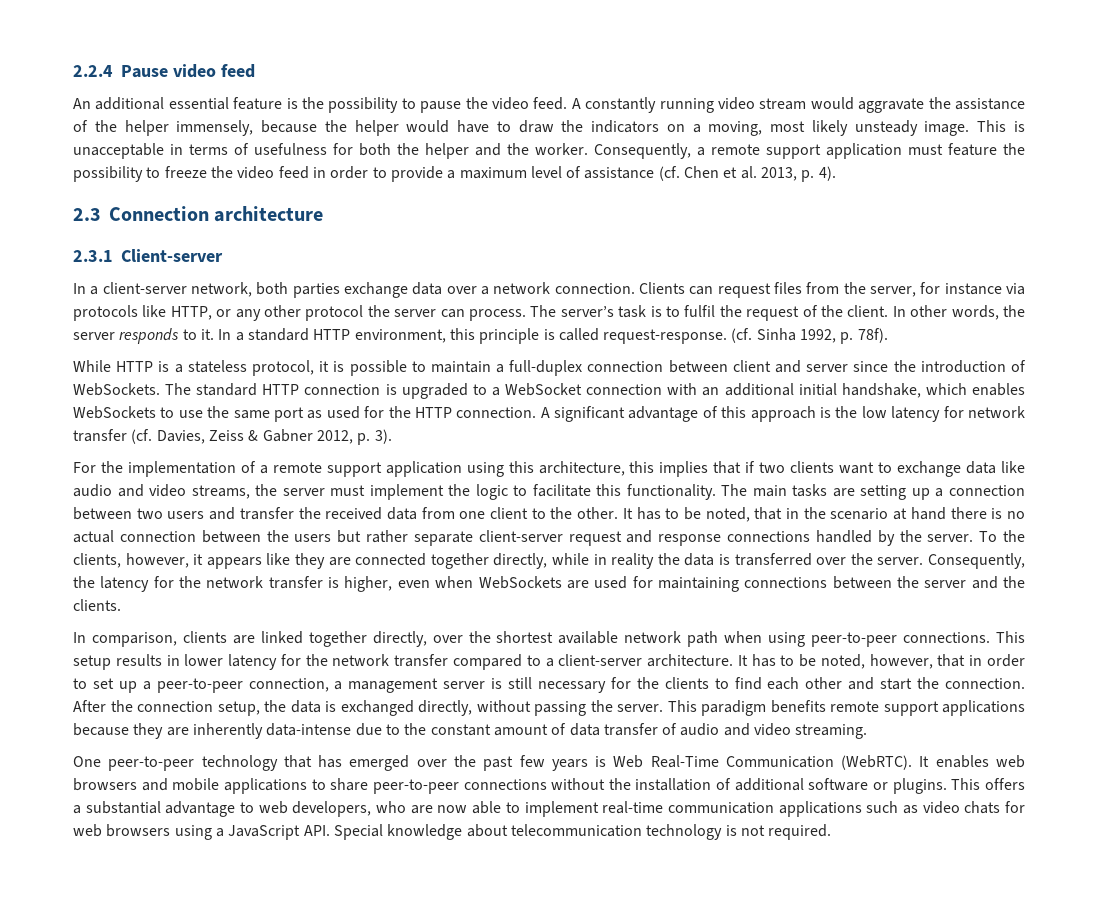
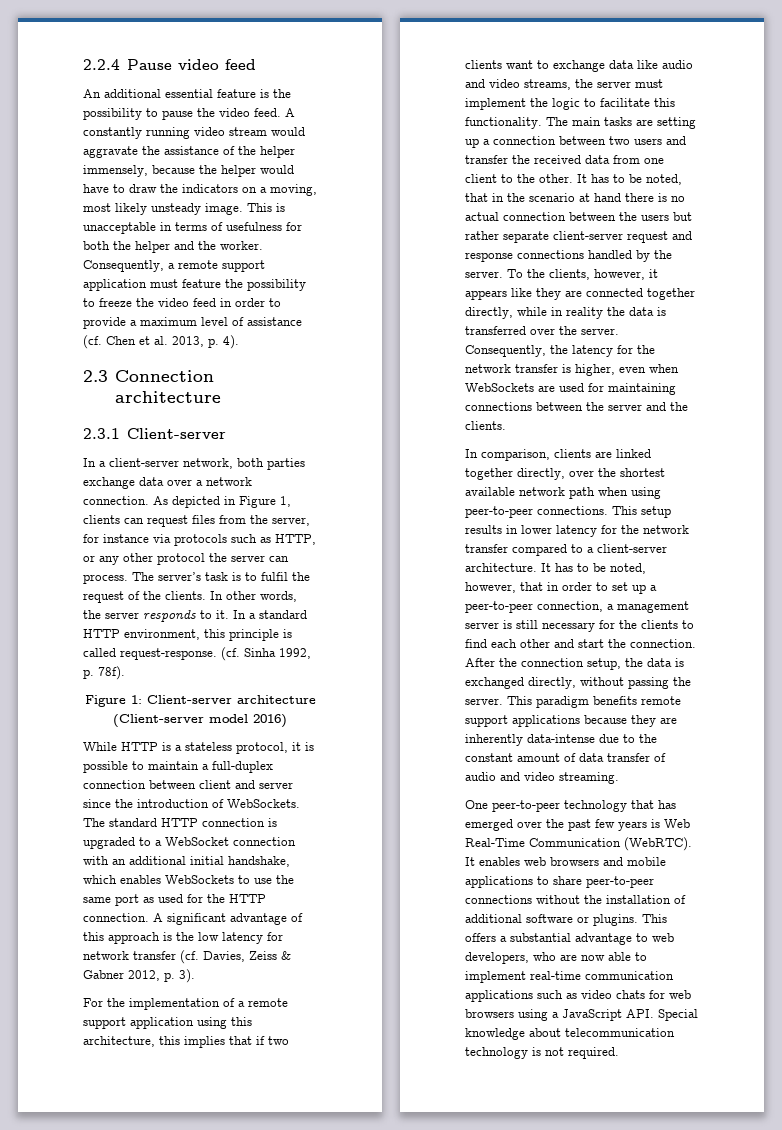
- Clients can request files from the server, for instance via protocols like HTTP, or any other protocol the server can process.
+ As depicted in Figure 1, clients can request files from the server, for instance via protocols such as HTTP, or any other protocol the server can process.
- The server’s task is to fulfil the request of the client.
+ The server’s task is to fulfil the request of the clients.
+ Figure 1: Client-server architecture (Client-server model 2016)

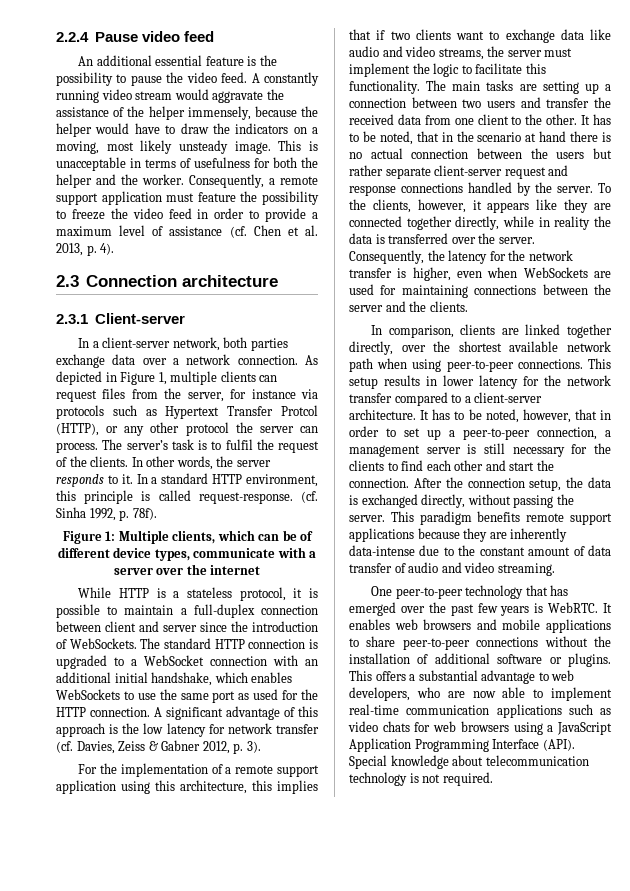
- As depicted in Figure 1, clients can request files from the server, for instance via protocols such as HTTP, or any other protocol the server can process.
+ As depicted in Figure 1, multiple clients can request files from the server, for instance via protocols such as Hypertext Transfer Protcol (HTTP), or any other protocol the server can process.
- Figure 1: Client-server architecture (Client-server model 2016)
+ Figure 1: Multiple clients, which can be of different device types, communicate with a server over the internet
- One peer-to-peer technology that has emerged over the past few years is Web Real-Time Communication (WebRTC).
+ One peer-to-peer technology that has emerged over the past few years is WebRTC.
- This offers a substantial advantage to web developers, who are now able to implement real-time communication applications such as video chats for web browsers using a JavaScript API. Special knowledge about telecommunication technology is not required.
+ This offers a substantial advantage to web developers, who are now able to implement real-time communication applications such as video chats for web browsers using a JavaScript Application Programming Interface (API). Special knowledge about telecommunication technology is not required.

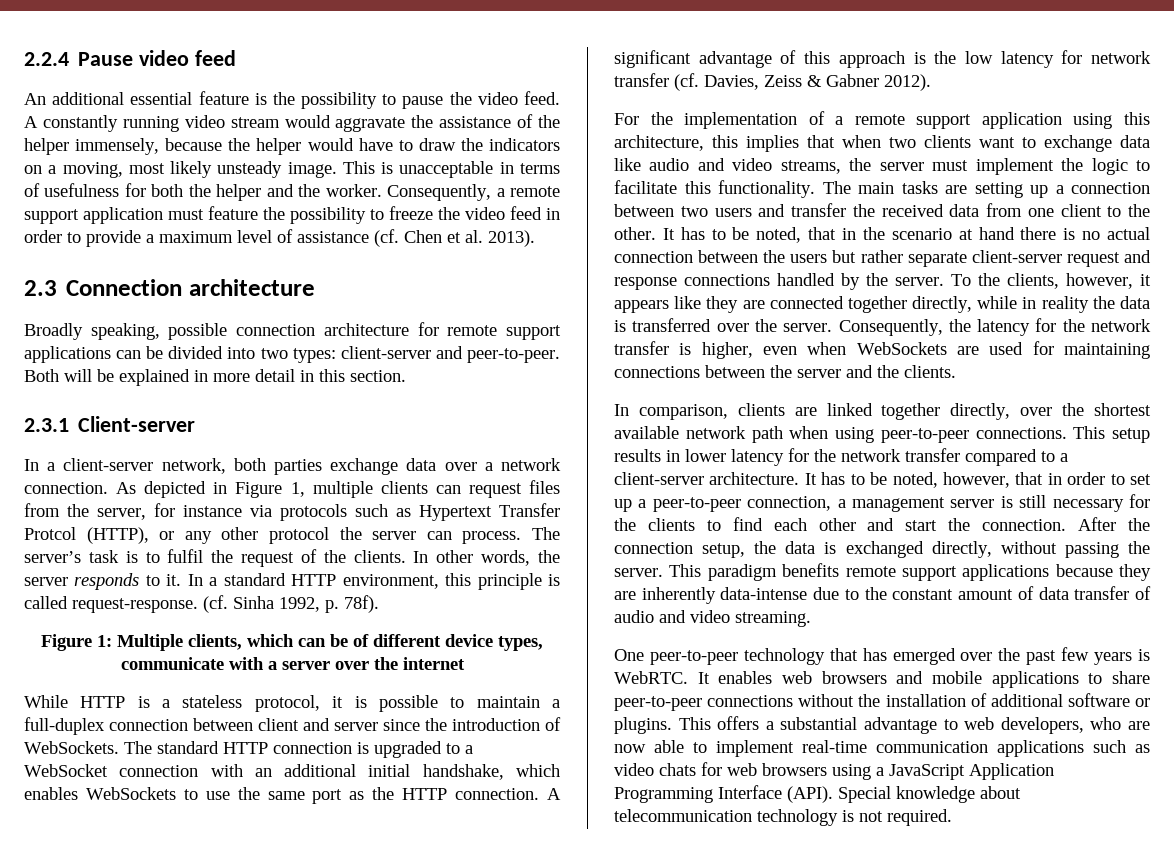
- Consequently, a remote support application must feature the possibility to freeze the video feed in order to provide a maximum level of assistance (cf. Chen et al. 2013, p. 4).
+ Consequently, a remote support application must feature the possibility to freeze the video feed in order to provide a maximum level of assistance (cf. Chen et al. 2013).
+ Broadly speaking, possible connection architecture for remote support applications can be divided into two types: client-server and peer-to-peer. Both will be explained in more detail in this section.
- The standard HTTP connection is upgraded to a WebSocket connection with an additional initial handshake, which enables WebSockets to use the same port as used for the HTTP connection.
+ The standard HTTP connection is upgraded to a WebSocket connection with an additional initial handshake, which enables WebSockets to use the same port as the HTTP connection.
- A significant advantage of this approach is the low latency for network transfer (cf. Davies, Zeiss & Gabner 2012, p. 3).
+ A significant advantage of this approach is the low latency for network transfer (cf. Davies, Zeiss & Gabner 2012).
- For the implementation of a remote support application using this architecture, this implies that if two clients want to exchange data like audio and video streams, the server must implement the logic to facilitate this functionality.
+ For the implementation of a remote support application using this architecture, this implies that when two clients want to exchange data like audio and video streams, the server must implement the logic to facilitate this functionality.

